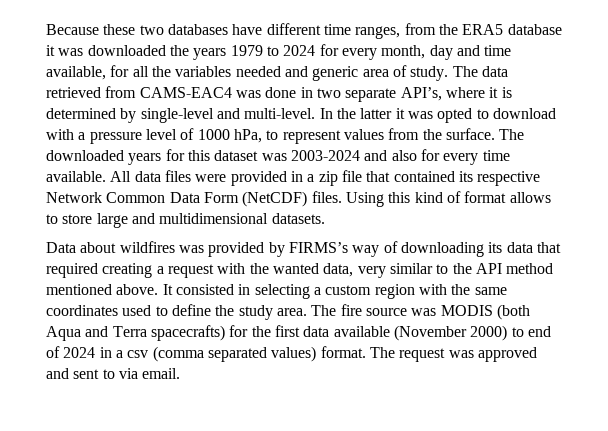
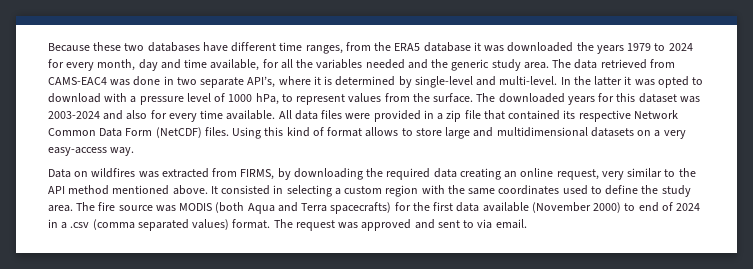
- Because these two databases have different time ranges, from the ERA5 database it was downloaded the years 1979 to 2024 for every month, day and time available, for all the variables needed and generic area of study.
+ Because these two databases have different time ranges, from the ERA5 database it was downloaded the years 1979 to 2024 for every month, day and time available, for all the variables needed and the generic study area.
- Using this kind of format allows to store large and multidimensional datasets.
- Data about wildfires was provided by FIRMS’s way of downloading its data that required creating a request with the wanted data, very similar to the API method mentioned above.
+ Using this kind of format allows to store large and multidimensional datasets on a very easy-access way.
+ Data on wildfires was extracted from FIRMS, by downloading the required data creating an online request, very similar to the API method mentioned above.
- The fire source was MODIS (both Aqua and Terra spacecrafts) for the first data available (November 2000) to end of 2024 in a csv (comma separated values) format.
+ The fire source was MODIS (both Aqua and Terra spacecrafts) for the first data available (November 2000) to end of 2024 in a .csv (comma separated values) format.

